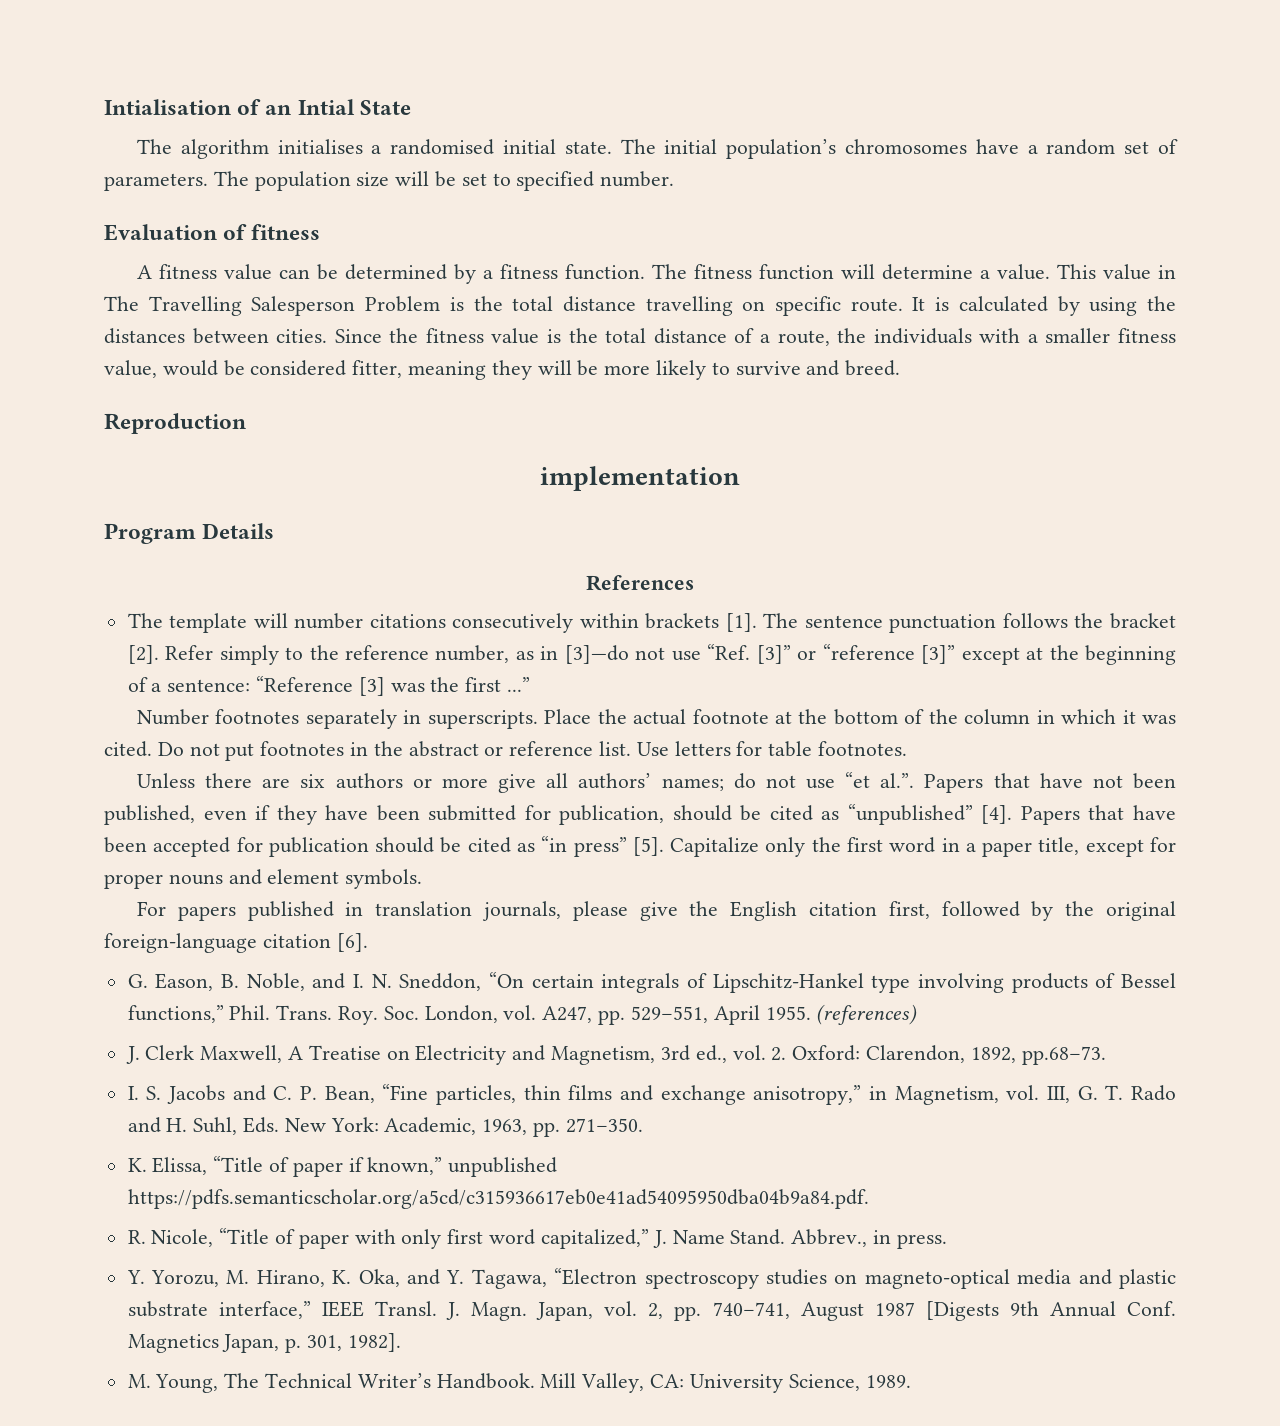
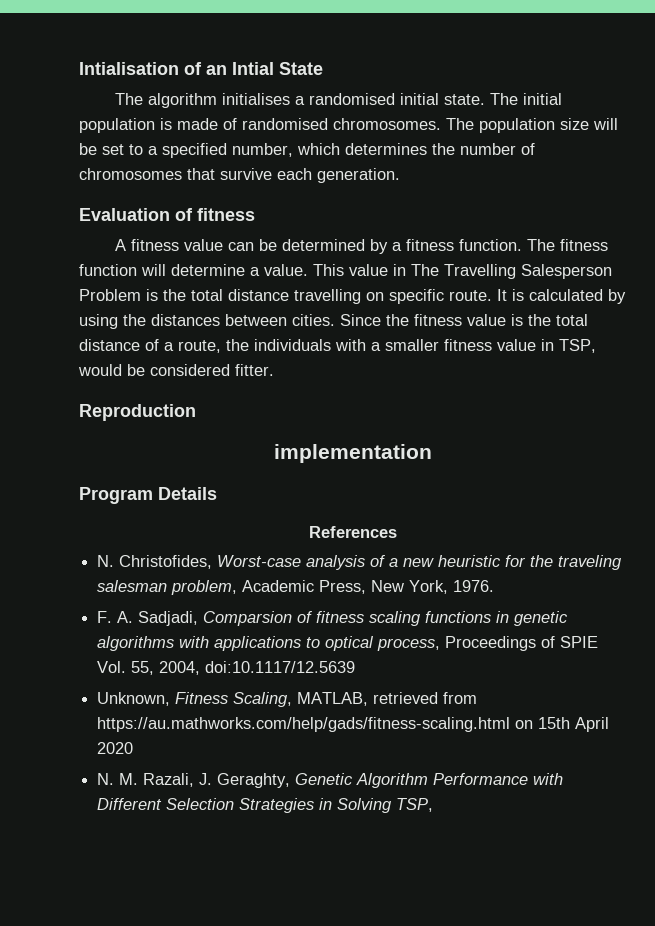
- The initial population’s chromosomes have a random set of parameters.
+ The initial population is made of randomised chromosomes.
- The population size will be set to specified number.
+ The population size will be set to a specified number, which determines the number of chromosomes that survive each generation.
- Since the fitness value is the total distance of a route, the individuals with a smaller fitness value, would be considered fitter, meaning they will be more likely to survive and breed.
+ Since the fitness value is the total distance of a route, the individuals with a smaller fitness value in TSP, would be considered fitter.
- The template will number citations consecutively within brackets [1]. The sentence punctuation follows the bracket [2]. Refer simply to the reference number, as in [3]—do not use “Ref. [3]” or “reference [3]” except at the beginning of a sentence: “Reference [3] was the first ...”
- Number footnotes separately in superscripts. Place the actual footnote at the bottom of the column in which it was cited. Do not put footnotes in the abstract or reference list. Use letters for table footnotes.
- Unless there are six authors or more give all authors’ names; do not use “et al.”. Papers that have not been published, even if they have been submitted for publication, should be cited as “unpublished” [4]. Papers that have been accepted for publication should be cited as “in press” [5]. Capitalize only the first word in a paper title, except for proper nouns and element symbols.
- For papers published in translation journals, please give the English citation first, followed by the original foreign-language citation [6].
- G. Eason, B. Noble, and I. N. Sneddon, “On certain integrals of Lipschitz-Hankel type involving products of Bessel functions,” Phil. Trans. Roy. Soc. London, vol. A247, pp. 529–551, April 1955. (references)
- J. Clerk Maxwell, A Treatise on Electricity and Magnetism, 3rd ed., vol. 2. Oxford: Clarendon, 1892, pp.68–73.
- I. S. Jacobs and C. P. Bean, “Fine particles, thin films and exchange anisotropy,” in Magnetism, vol. III, G. T. Rado and H. Suhl, Eds. New York: Academic, 1963, pp. 271–350.
- K. Elissa, “Title of paper if known,” unpublished https://pdfs.semanticscholar.org/a5cd/c315936617eb0e41ad54095950dba04b9a84.pdf.
- R. Nicole, “Title of paper with only first word capitalized,” J. Name Stand. Abbrev., in press.
- Y. Yorozu, M. Hirano, K. Oka, and Y. Tagawa, “Electron spectroscopy studies on magneto-optical media and plastic substrate interface,” IEEE Transl. J. Magn. Japan, vol. 2, pp. 740–741, August 1987 [Digests 9th Annual Conf. Magnetics Japan, p. 301, 1982].
- M. Young, The Technical Writer’s Handbook. Mill Valley, CA: University Science, 1989.
+ N. Christofides, Worst-case analysis of a new heuristic for the traveling salesman problem, Academic Press, New York, 1976.
+ F. A. Sadjadi, Comparsion of fitness scaling functions in genetic algorithms with applications to optical process, Proceedings of SPIE Vol. 55, 2004, doi:10.1117/12.5639
+ Unknown, Fitness Scaling, MATLAB, retrieved from https://au.mathworks.com/help/gads/fitness-scaling.html on 15th April 2020
+ N. M. Razali, J. Geraghty, Genetic Algorithm Performance with Different Selection Strategies in Solving TSP,

